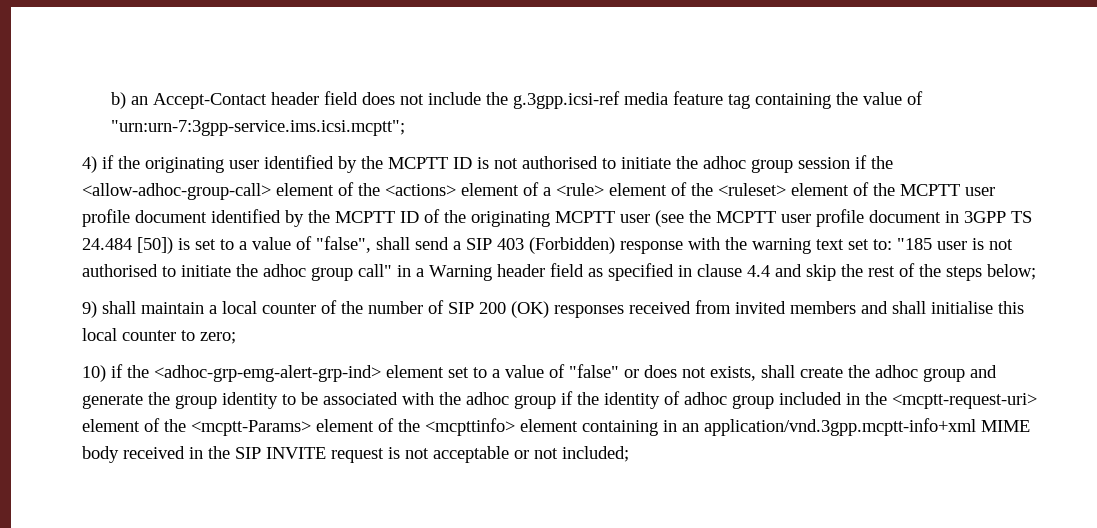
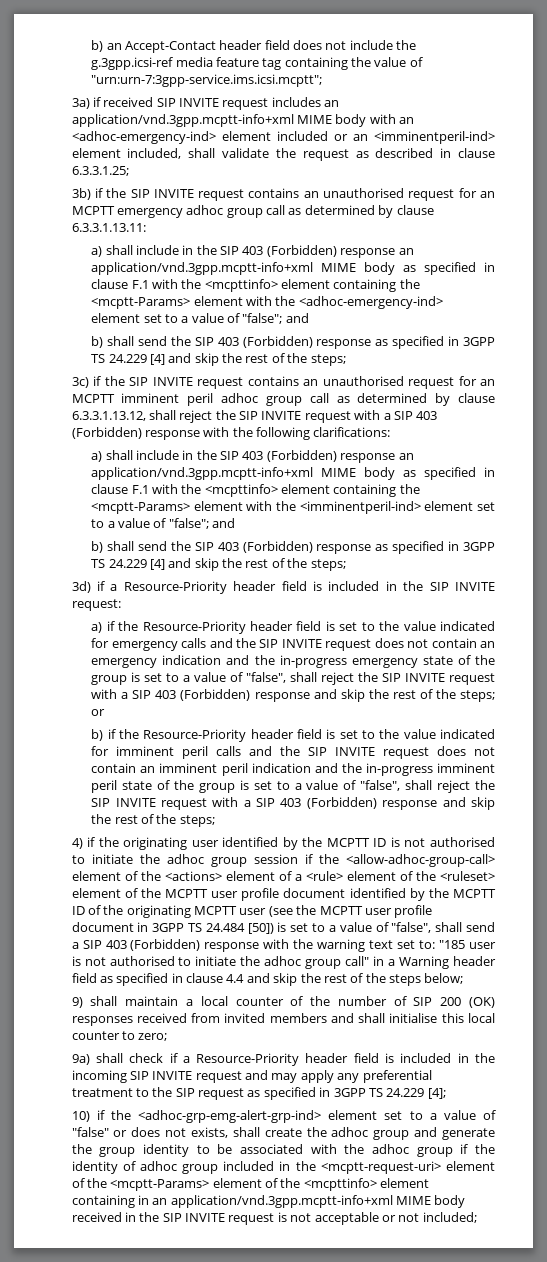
+ 3a) if received SIP INVITE request includes an application/vnd.3gpp.mcptt-info+xml MIME body with an <adhoc-emergency-ind> element included or an <imminentperil-ind> element included, shall validate the request as described in clause 6.3.3.1.25;
+ 3b) if the SIP INVITE request contains an unauthorised request for an MCPTT emergency adhoc group call as determined by clause 6.3.3.1.13.11:
+ a) shall include in the SIP 403 (Forbidden) response an application/vnd.3gpp.mcptt-info+xml MIME body as specified in clause F.1 with the <mcpttinfo> element containing the <mcptt-Params> element with the <adhoc-emergency-ind> element set to a value of "false"; and
+ b) shall send the SIP 403 (Forbidden) response as specified in 3GPP TS 24.229 [4] and skip the rest of the steps;
+ 3c) if the SIP INVITE request contains an unauthorised request for an MCPTT imminent peril adhoc group call as determined by clause 6.3.3.1.13.12, shall reject the SIP INVITE request with a SIP 403 (Forbidden) response with the following clarifications:
+ a) shall include in the SIP 403 (Forbidden) response an application/vnd.3gpp.mcptt-info+xml MIME body as specified in clause F.1 with the <mcpttinfo> element containing the <mcptt-Params> element with the <imminentperil-ind> element set to a value of "false"; and
+ b) shall send the SIP 403 (Forbidden) response as specified in 3GPP TS 24.229 [4] and skip the rest of the steps;
+ 3d) if a Resource-Priority header field is included in the SIP INVITE request:
+ a) if the Resource-Priority header field is set to the value indicated for emergency calls and the SIP INVITE request does not contain an emergency indication and the in-progress emergency state of the group is set to a value of "false", shall reject the SIP INVITE request with a SIP 403 (Forbidden) response and skip the rest of the steps; or
+ b) if the Resource-Priority header field is set to the value indicated for imminent peril calls and the SIP INVITE request does not contain an imminent peril indication and the in-progress imminent peril state of the group is set to a value of "false", shall reject the SIP INVITE request with a SIP 403 (Forbidden) response and skip the rest of the steps;
+ 9a) shall check if a Resource-Priority header field is included in the incoming SIP INVITE request and may apply any preferential treatment to the SIP request as specified in 3GPP TS 24.229 [4];

